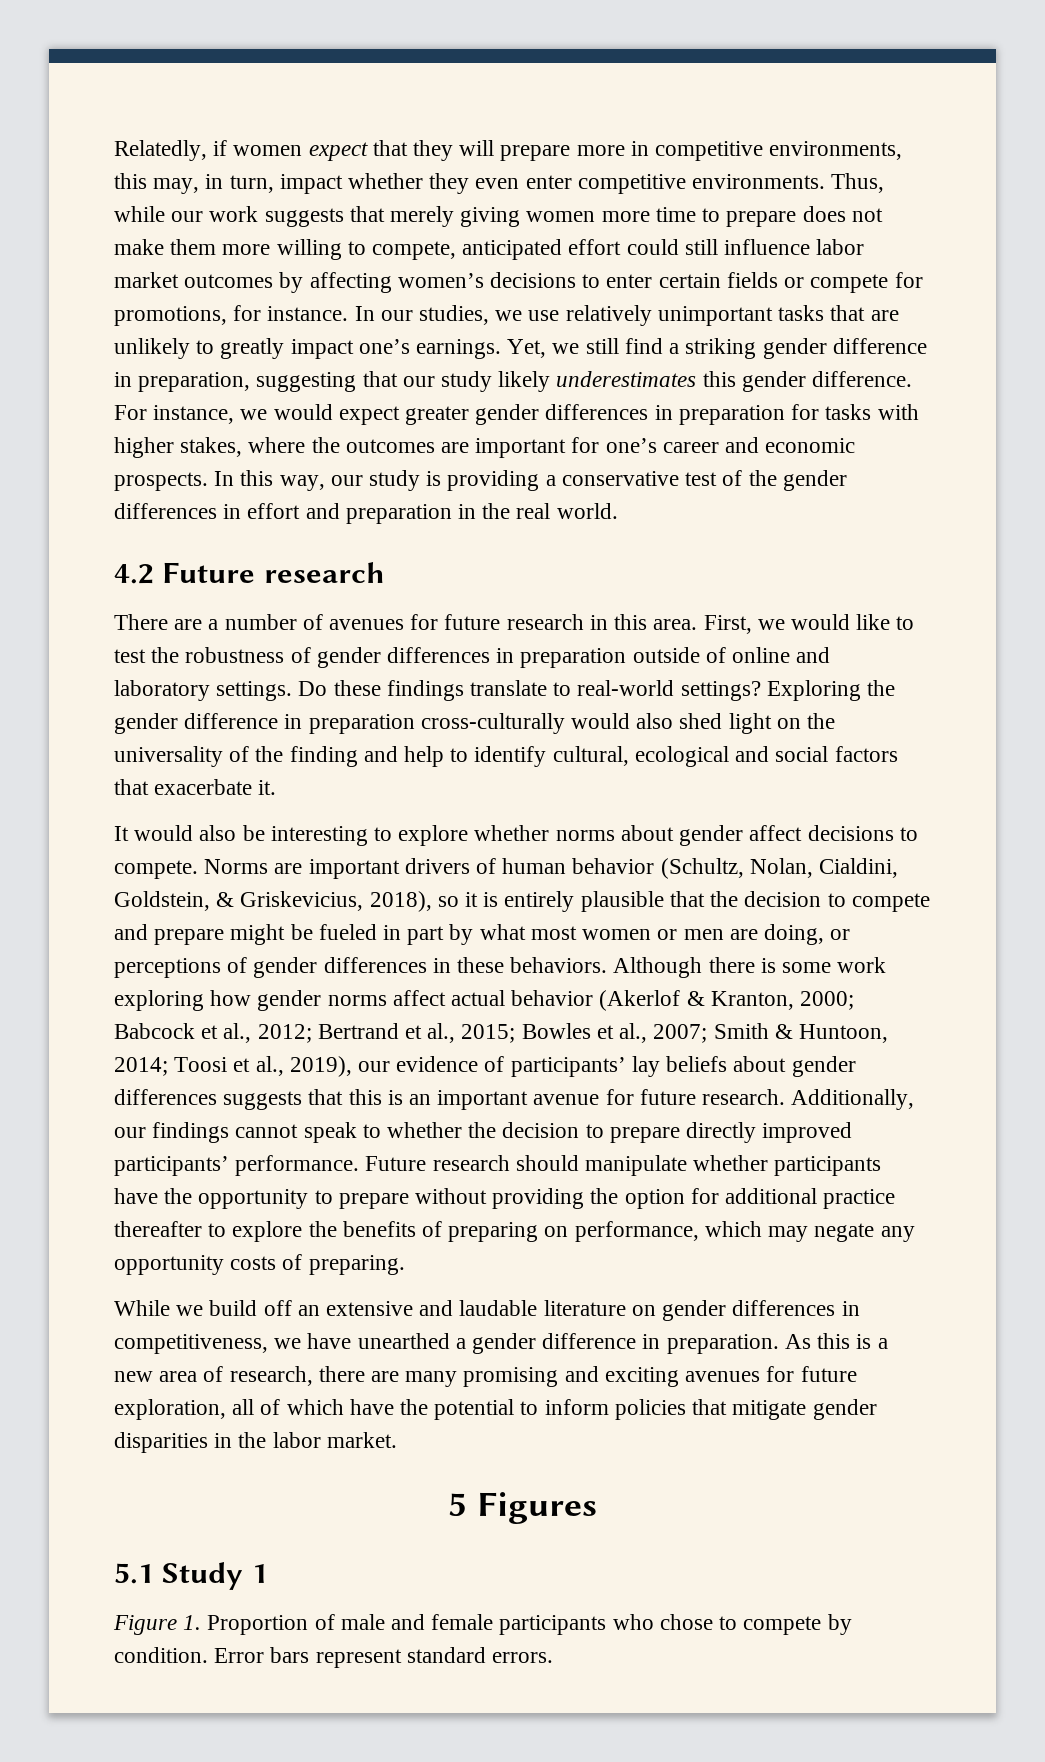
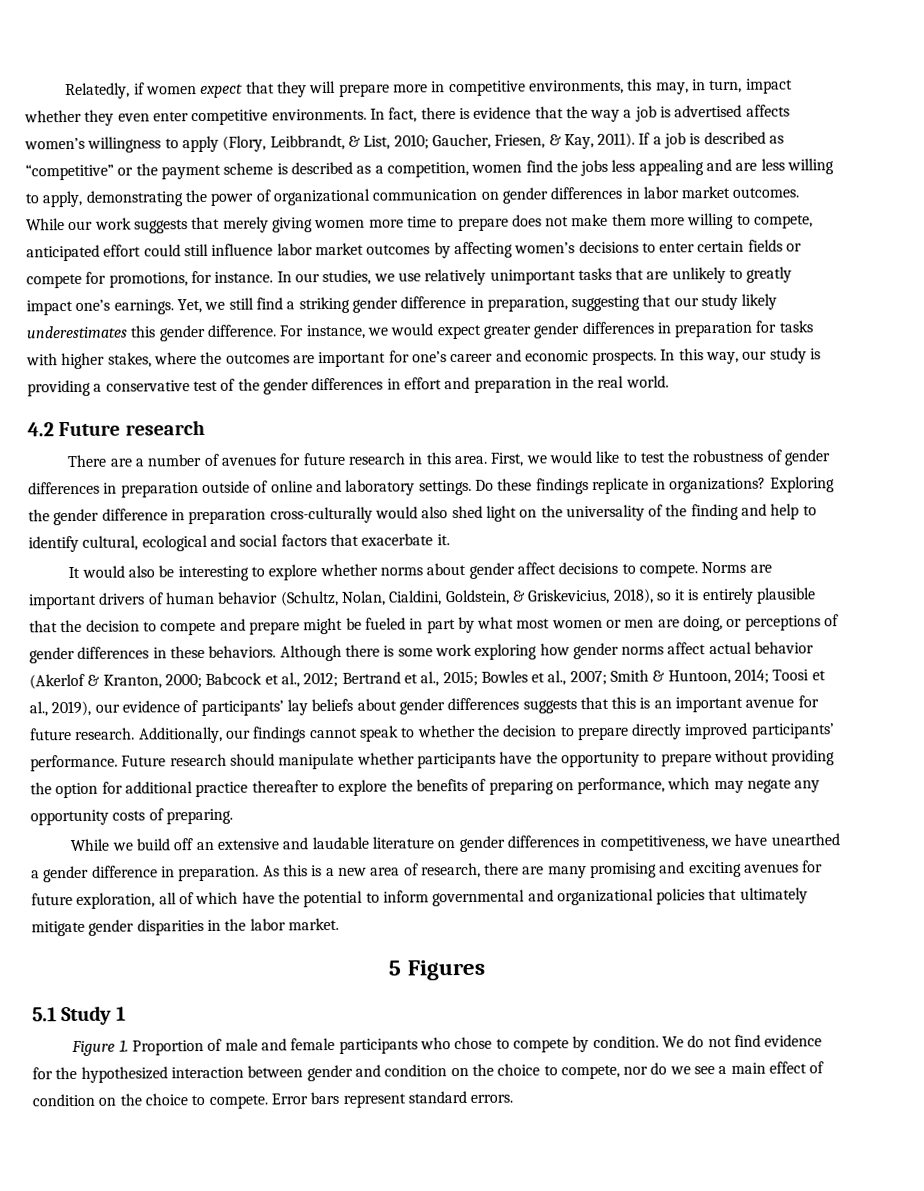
- Thus, while our work suggests that merely giving women more time to prepare does not make them more willing to compete, anticipated effort could still influence labor market outcomes by affecting women’s decisions to enter certain fields or compete for promotions, for instance.
+ In fact, there is evidence that the way a job is advertised affects women’s willingness to apply (Flory, Leibbrandt, & List, 2010; Gaucher, Friesen, & Kay, 2011). If a job is described as “competitive” or the payment scheme is described as a competition, women find the jobs less appealing and are less willing to apply, demonstrating the power of organizational communication on gender differences in labor market outcomes. While our work suggests that merely giving women more time to prepare does not make them more willing to compete, anticipated effort could still influence labor market outcomes by affecting women’s decisions to enter certain fields or compete for promotions, for instance.
- Do these findings translate to real-world settings?
+ Do these findings replicate in organizations?
- As this is a new area of research, there are many promising and exciting avenues for future exploration, all of which have the potential to inform policies that mitigate gender disparities in the labor market.
+ As this is a new area of research, there are many promising and exciting avenues for future exploration, all of which have the potential to inform governmental and organizational policies that ultimately mitigate gender disparities in the labor market.
+ We do not find evidence for the hypothesized interaction between gender and condition on the choice to compete, nor do we see a main effect of condition on the choice to compete.

